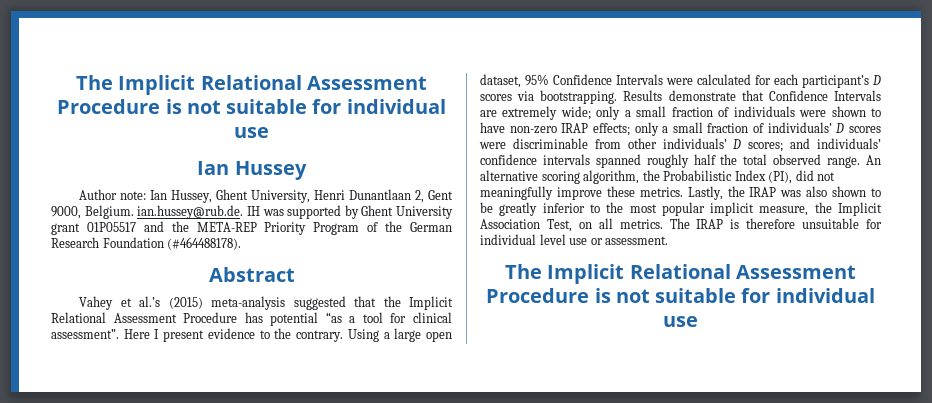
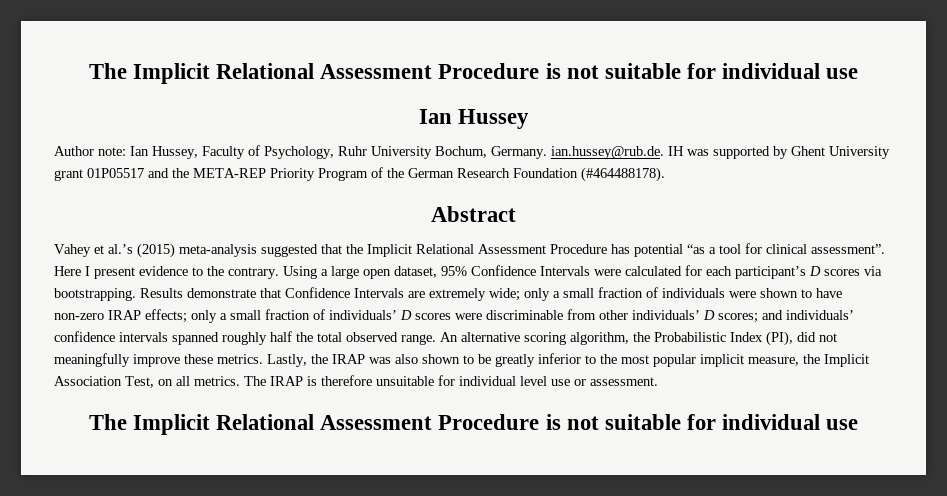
- Author note: Ian Hussey, Ghent University, Henri Dunantlaan 2, Gent 9000, Belgium. ian.hussey@rub.de. IH was supported by Ghent University grant 01P05517 and the META-REP Priority Program of the German Research Foundation (#464488178).
+ Author note: Ian Hussey, Faculty of Psychology, Ruhr University Bochum, Germany. ian.hussey@rub.de. IH was supported by Ghent University grant 01P05517 and the META-REP Priority Program of the German Research Foundation (#464488178).

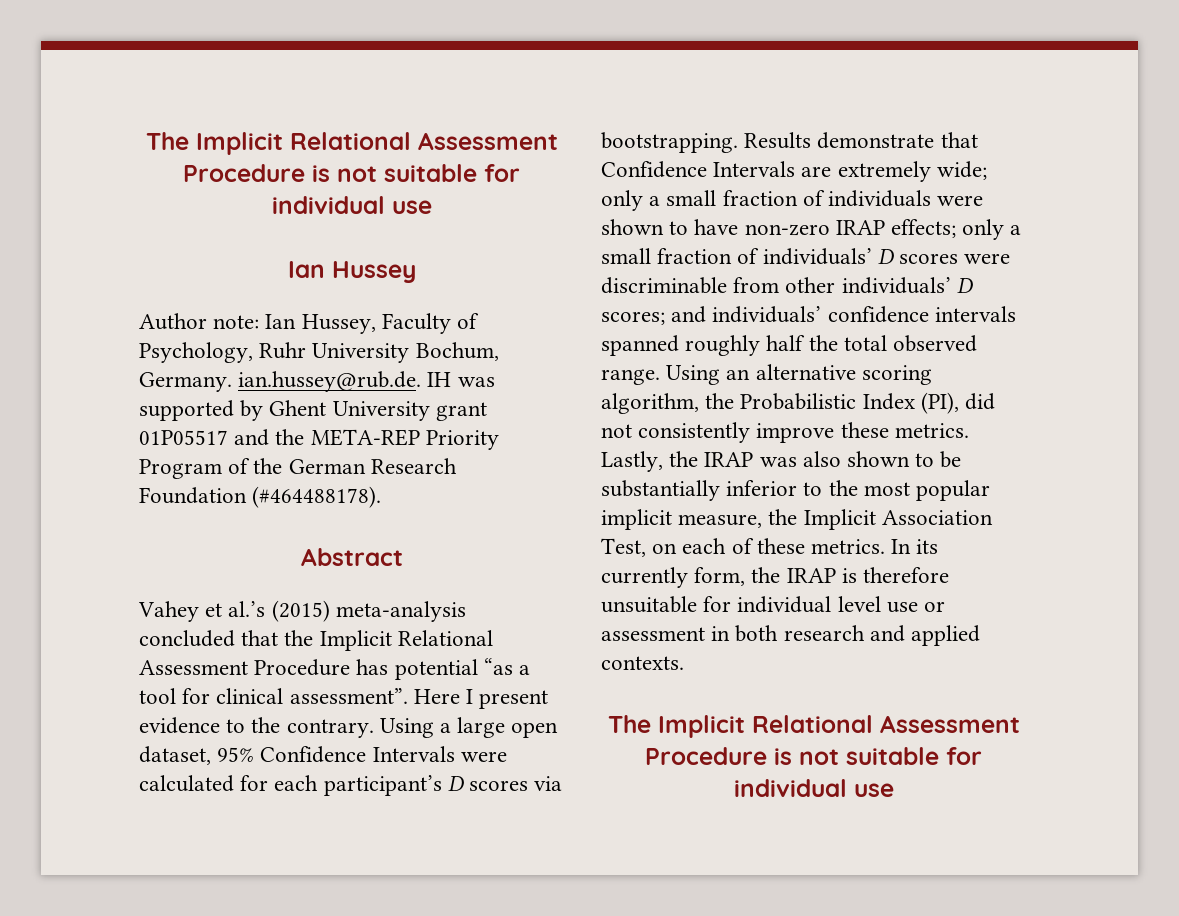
- Vahey et al.’s (2015) meta-analysis suggested that the Implicit Relational Assessment Procedure has potential “as a tool for clinical assessment”.
+ Vahey et al.’s (2015) meta-analysis concluded that the Implicit Relational Assessment Procedure has potential “as a tool for clinical assessment”.
- An alternative scoring algorithm, the Probabilistic Index (PI), did not meaningfully improve these metrics.
+ Using an alternative scoring algorithm, the Probabilistic Index (PI), did not consistently improve these metrics.
- Lastly, the IRAP was also shown to be greatly inferior to the most popular implicit measure, the Implicit Association Test, on all metrics. The IRAP is therefore unsuitable for individual level use or assessment.
+ Lastly, the IRAP was also shown to be substantially inferior to the most popular implicit measure, the Implicit Association Test, on each of these metrics. In its currently form, the IRAP is therefore unsuitable for individual level use or assessment in both research and applied contexts.

